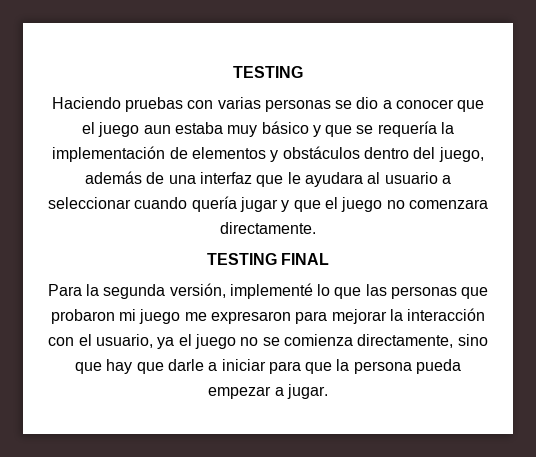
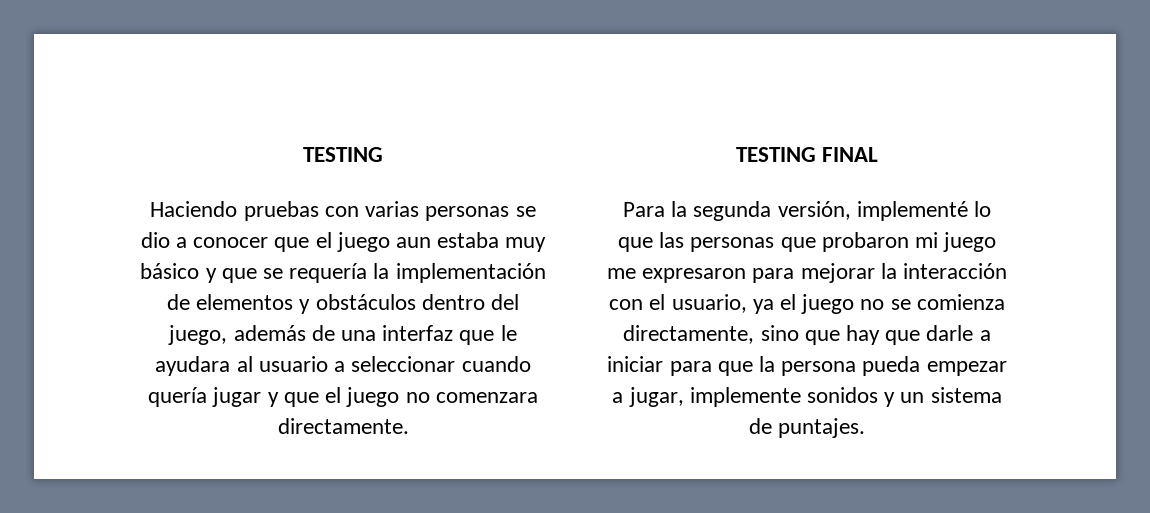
- Para la segunda versión, implementé lo que las personas que probaron mi juego me expresaron para mejorar la interacción con el usuario, ya el juego no se comienza directamente, sino que hay que darle a iniciar para que la persona pueda empezar a jugar.
+ Para la segunda versión, implementé lo que las personas que probaron mi juego me expresaron para mejorar la interacción con el usuario, ya el juego no se comienza directamente, sino que hay que darle a iniciar para que la persona pueda empezar a jugar, implemente sonidos y un sistema de puntajes.

